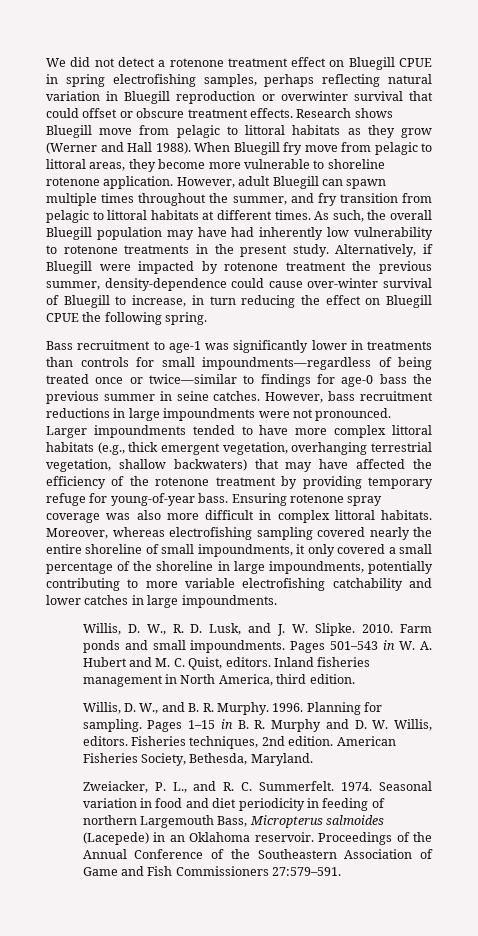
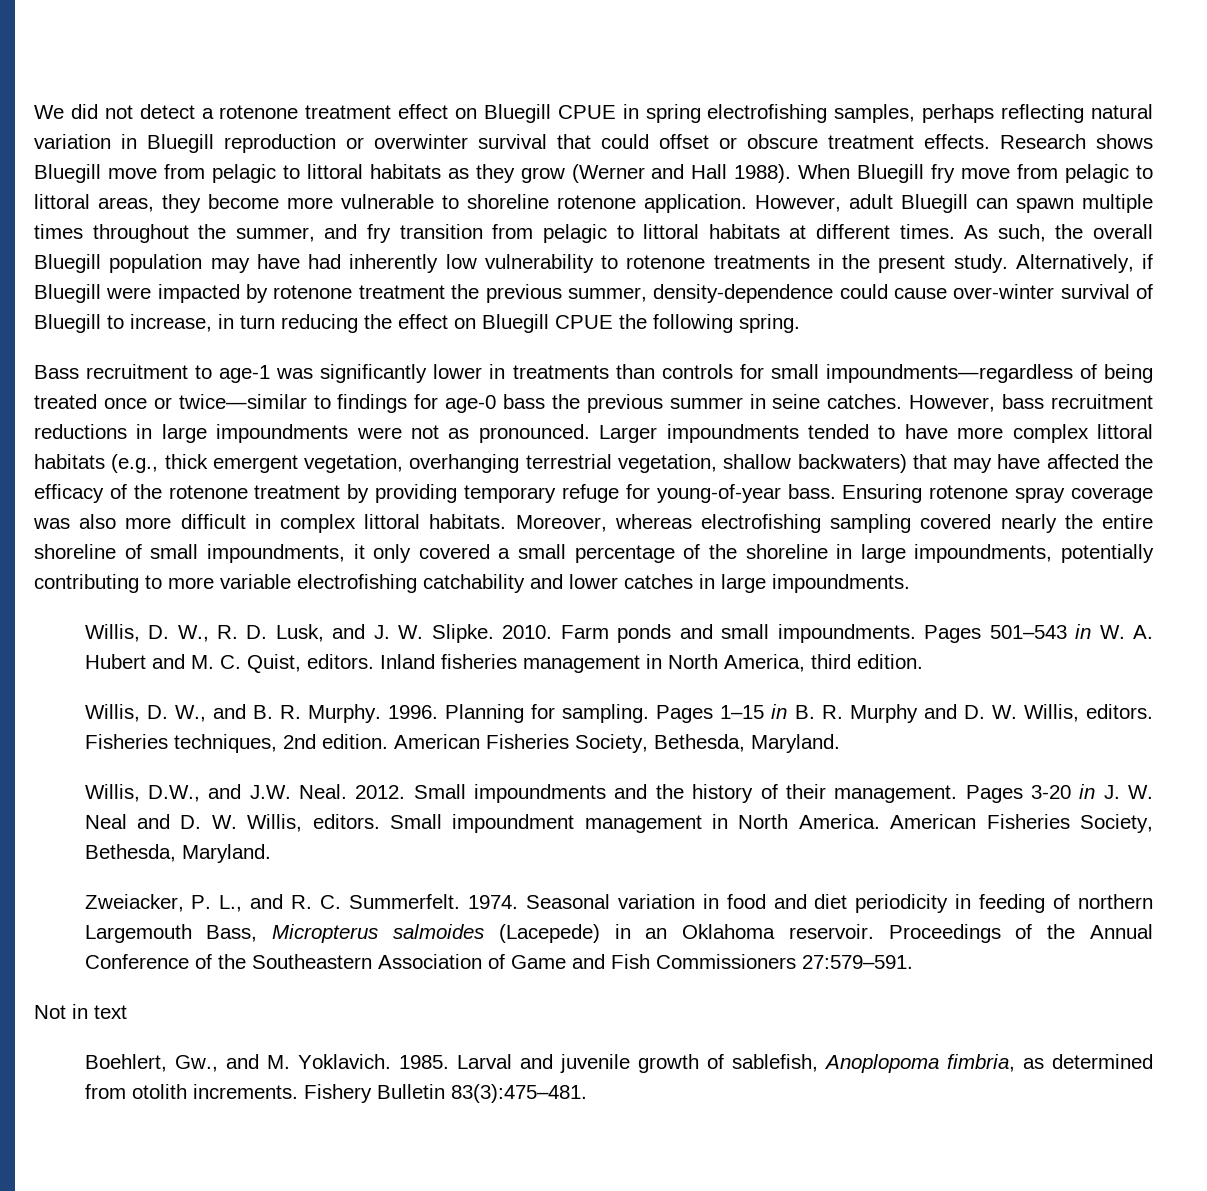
- However, bass recruitment reductions in large impoundments were not pronounced.
+ However, bass recruitment reductions in large impoundments were not as pronounced.
- Larger impoundments tended to have more complex littoral habitats (e.g., thick emergent vegetation, overhanging terrestrial vegetation, shallow backwaters) that may have affected the efficiency of the rotenone treatment by providing temporary refuge for young-of-year bass.
+ Larger impoundments tended to have more complex littoral habitats (e.g., thick emergent vegetation, overhanging terrestrial vegetation, shallow backwaters) that may have affected the efficacy of the rotenone treatment by providing temporary refuge for young-of-year bass.
+ Willis, D.W., and J.W. Neal. 2012. Small impoundments and the history of their management. Pages 3-20 in J. W. Neal and D. W. Willis, editors. Small impoundment management in North America. American Fisheries Society, Bethesda, Maryland.
+ Not in text
+ Boehlert, Gw., and M. Yoklavich. 1985. Larval and juvenile growth of sablefish, Anoplopoma fimbria, as determined from otolith increments. Fishery Bulletin 83(3):475–481.

